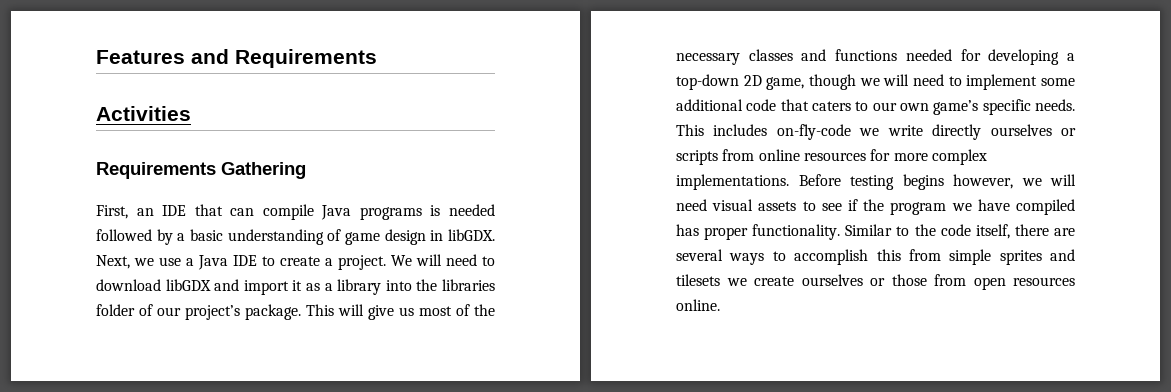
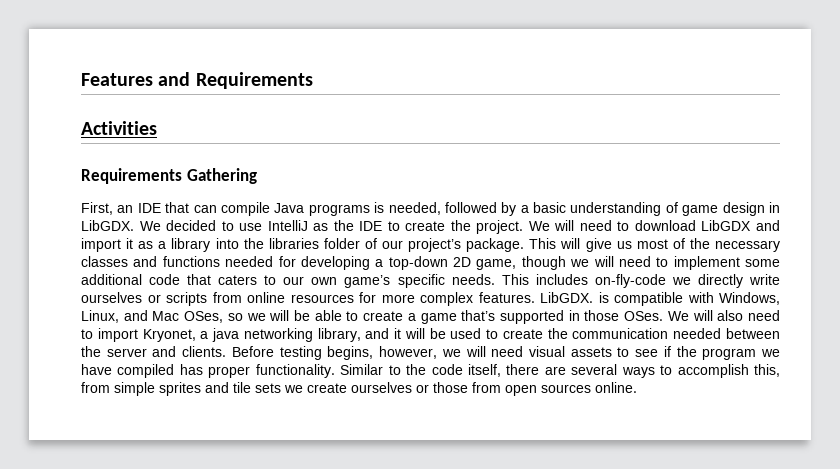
- First, an IDE that can compile Java programs is needed followed by a basic understanding of game design in libGDX. Next, we use a Java IDE to create a project.
+ First, an IDE that can compile Java programs is needed, followed by a basic understanding of game design in LibGDX. We decided to use IntelliJ as the IDE to create the project.
- We will need to download libGDX and import it as a library into the libraries folder of our project’s package.
+ We will need to download LibGDX and import it as a library into the libraries folder of our project’s package.
- This includes on-fly-code we write directly ourselves or scripts from online resources for more complex implementations.
+ This includes on-fly-code we directly write ourselves or scripts from online resources for more complex features. LibGDX. is compatible with Windows, Linux, and Mac OSes, so we will be able to create a game that’s supported in those OSes. We will also need to import Kryonet, a java networking library, and it will be used to create the communication needed between the server and clients.
- Before testing begins however, we will need visual assets to see if the program we have compiled has proper functionality.
+ Before testing begins, however, we will need visual assets to see if the program we have compiled has proper functionality.
- Similar to the code itself, there are several ways to accomplish this from simple sprites and tilesets we create ourselves or those from open resources online.
+ Similar to the code itself, there are several ways to accomplish this, from simple sprites and tile sets we create ourselves or those from open sources online.

